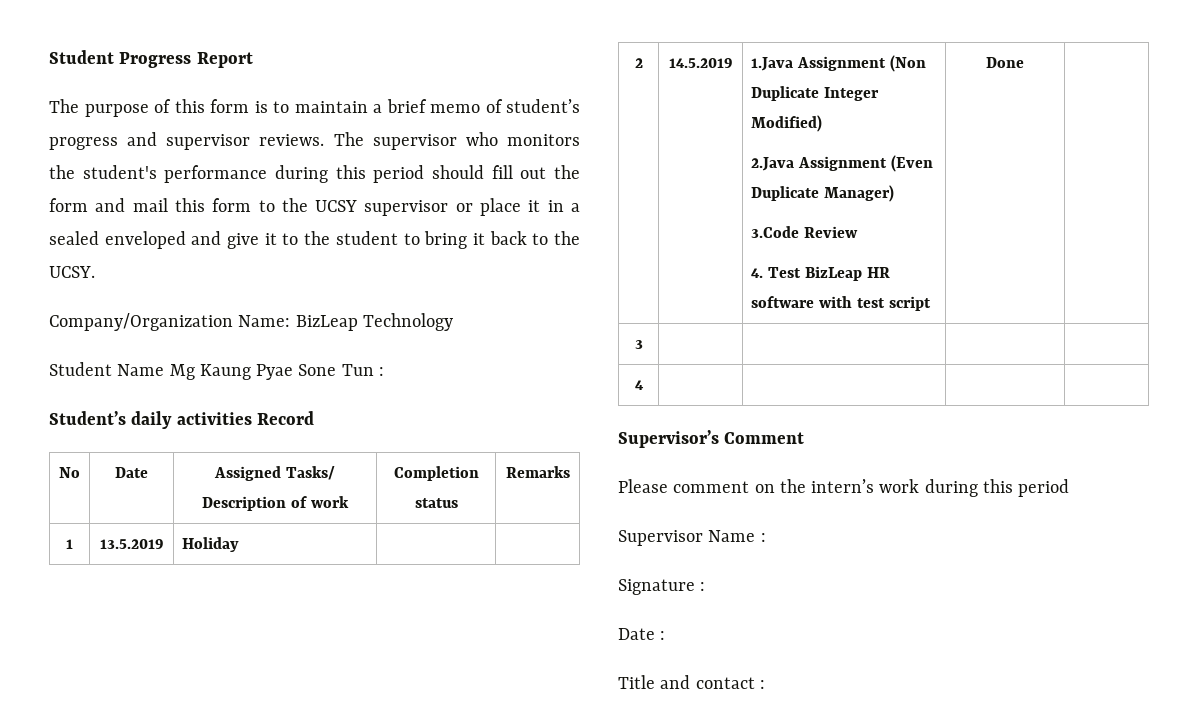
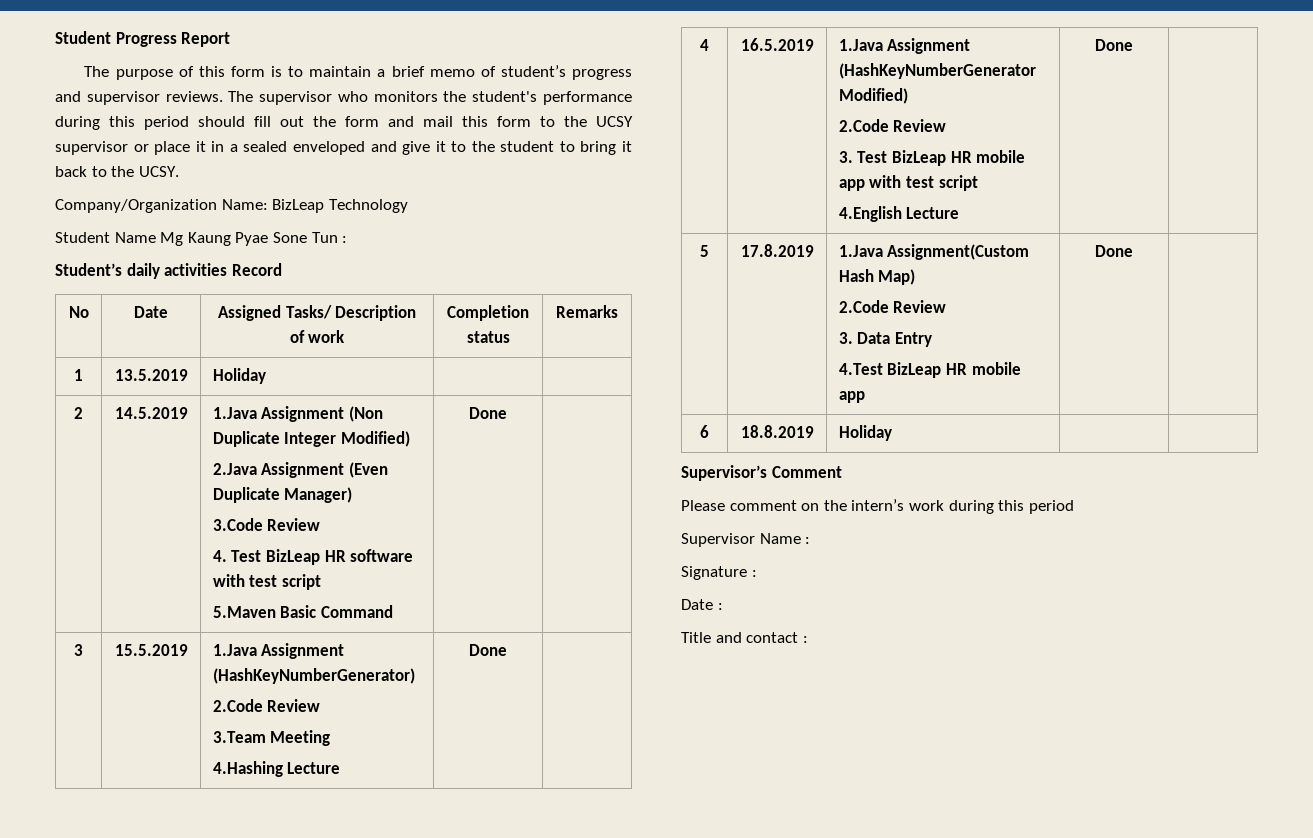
  2 | 14.5.2019 | 1.Java Assignment (Non Duplicate Integer Modified)
  2.Java Assignment (Even Duplicate Manager)
  3.Code Review
- 4. Test BizLeap HR software with test script | Done |
+ 4. Test BizLeap HR software with test script
+ 5.Maven Basic Command | Done |
- 3 | | | |
- 4 | | | |
+ 3 | 15.5.2019 | 1.Java Assignment (HashKeyNumberGenerator)
+ 2.Code Review
+ 3.Team Meeting
+ 4.Hashing Lecture | Done |
+ 4 | 16.5.2019 | 1.Java Assignment (HashKeyNumberGenerator Modified)
+ 2.Code Review
+ 3. Test BizLeap HR mobile app with test script
+ 4.English Lecture | Done |
+ 5 | 17.8.2019 | 1.Java Assignment(Custom Hash Map)
+ 2.Code Review
+ 3. Data Entry
+ 4.Test BizLeap HR mobile app | Done |
+ 6 | 18.8.2019 | Holiday | |

